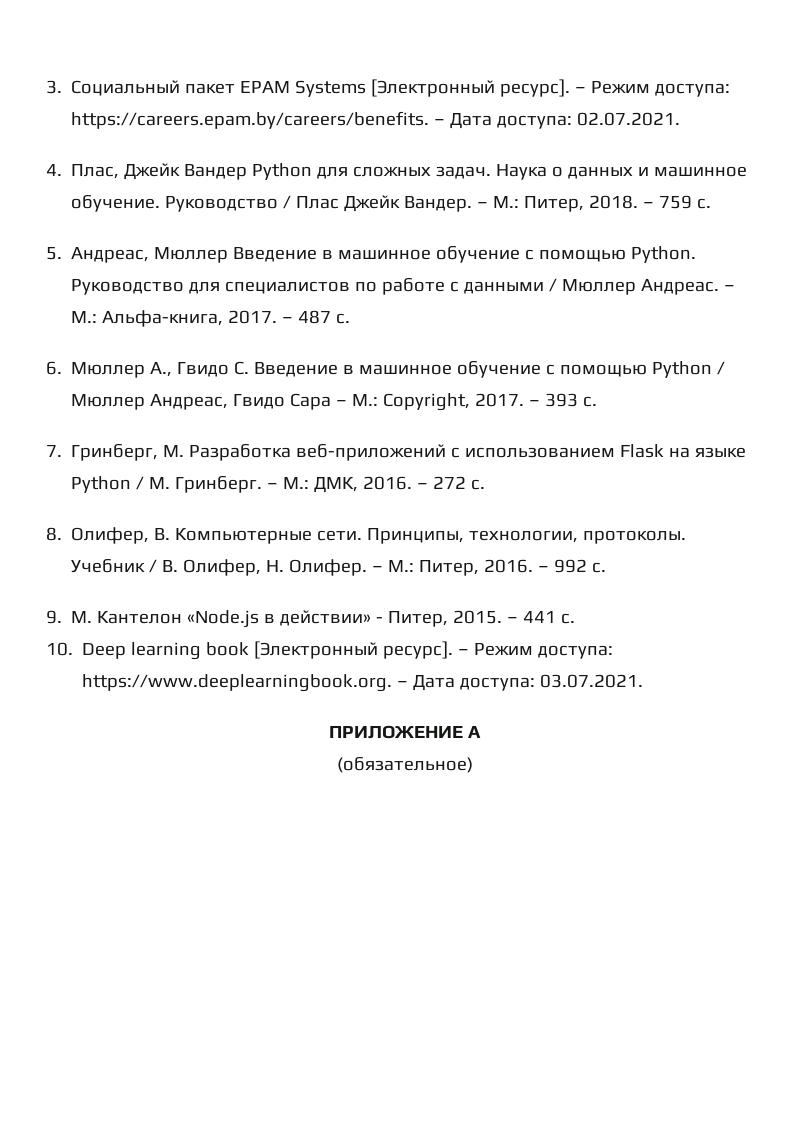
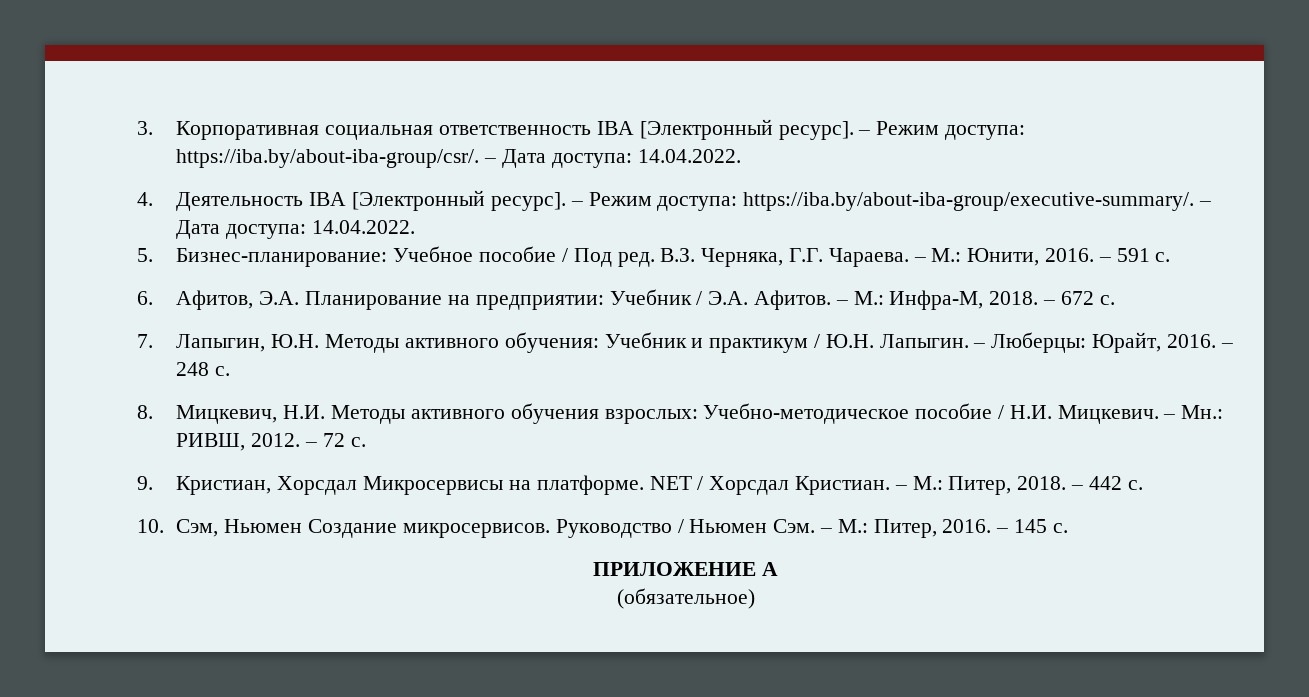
- 3. Социальный пакет EPAM Systems [Электронный ресурс]. – Режим доступа: https://careers.epam.by/careers/benefits. – Дата доступа: 02.07.2021.
+ 3. Корпоративная социальная ответственность IBA [Электронный ресурс]. – Режим доступа: https://iba.by/about-iba-group/csr/. – Дата доступа: 14.04.2022.
- 4. Плас, Джейк Вандер Python для сложных задач. Наука о данных и машинное обучение. Руководство / Плас Джейк Вандер.
+ 4. Деятельность IBA [Электронный ресурс]. – Режим доступа: https://iba.by/about-iba-group/executive-summary/. – Дата доступа: 14.04.2022.
+ 5. Бизнес-планирование: Учебное пособие / Под ред. В.З. Черняка, Г.Г. Чараева. – М.: Юнити, 2016. – 591 c.
+ 6. Афитов, Э.А. Планирование на предприятии: Учебник / Э.А. Афитов. – М.: Инфра-М, 2018. – 672 c.
+ 7. Лапыгин, Ю.Н. Методы активного обучения: Учебник и практикум / Ю.Н. Лапыгин. – Люберцы: Юрайт, 2016. – 248 c.
+ 8. Мицкевич, Н.И. Методы активного обучения взрослых: Учебно-методическое пособие / Н.И. Мицкевич. – Мн.: РИВШ, 2012. – 72 c.
+ 9. Кристиан, Хорсдал Микросервисы на платформе. NET / Хорсдал Кристиан.
- – 759 c.
- 5. Андреас, Мюллер Введение в машинное обучение с помощью Python. Руководство для специалистов по работе с данными / Мюллер Андреас. – М.: Альфа-книга, 2017. – 487 c.
- 6. Мюллер А., Гвидо С. Введение в машинное обучение с помощью Python / Мюллер Андреас, Гвидо Сара – М.: Copyright, 2017. – 393 с.
- 7. Гринберг, М. Разработка веб-приложений с использованием Flask на языке Python / М. Гринберг. – М.: ДМК, 2016. – 272 c.
- 8. Олифер, В. Компьютерные сети. Принципы, технологии, протоколы. Учебник / В. Олифер, Н. Олифер. – М.: Питер, 2016.
+ – 442 c.
+ 10. Сэм, Ньюмен Создание микросервисов. Руководство / Ньюмен Сэм. – М.: Питер, 2016.
- – 992 c.
- 9. М. Кантелон «Node.js в действии» - Питер, 2015. – 441 c.
- 10. Deep learning book [Электронный ресурс]. – Режим доступа: https://www.deeplearningbook.org. – Дата доступа: 03.07.2021.
+ – 145 c.

